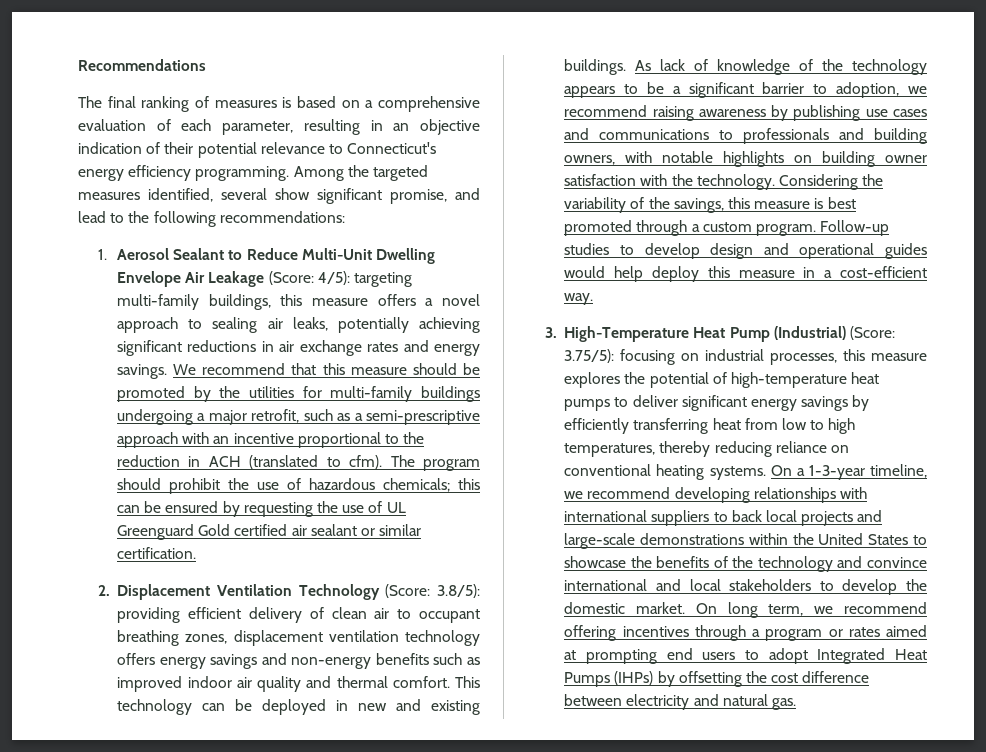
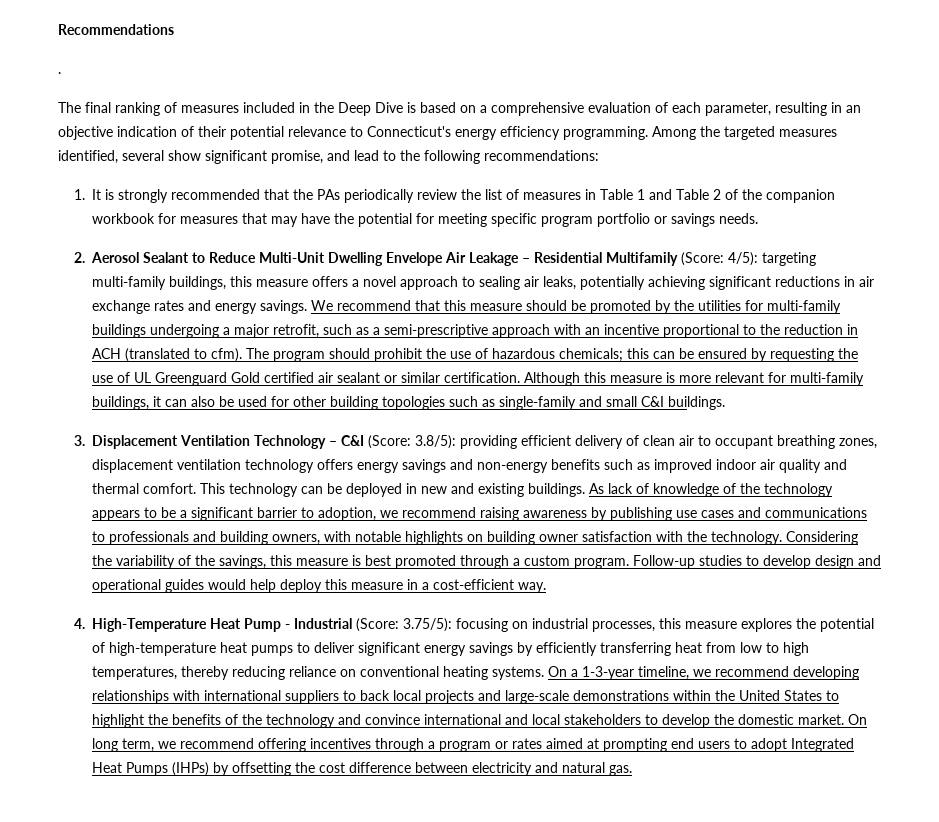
+ .
- The final ranking of measures is based on a comprehensive evaluation of each parameter, resulting in an objective indication of their potential relevance to Connecticut's energy efficiency programming.
+ The final ranking of measures included in the Deep Dive is based on a comprehensive evaluation of each parameter, resulting in an objective indication of their potential relevance to Connecticut's energy efficiency programming.
- 1. Aerosol Sealant to Reduce Multi-Unit Dwelling Envelope Air Leakage (Score: 4/5): targeting multi-family buildings, this measure offers a novel approach to sealing air leaks, potentially achieving significant reductions in air exchange rates and energy savings.
+ 1. It is strongly recommended that the PAs periodically review the list of measures in Table 1 and Table 2 of the companion workbook for measures that may have the potential for meeting specific program portfolio or savings needs.
+ 2. Aerosol Sealant to Reduce Multi-Unit Dwelling Envelope Air Leakage – Residential Multifamily (Score: 4/5): targeting multi-family buildings, this measure offers a novel approach to sealing air leaks, potentially achieving significant reductions in air exchange rates and energy savings.
- The program should prohibit the use of hazardous chemicals; this can be ensured by requesting the use of UL Greenguard Gold certified air sealant or similar certification.
- 2. Displacement Ventilation Technology (Score: 3.8/5): providing efficient delivery of clean air to occupant breathing zones, displacement ventilation technology offers energy savings and non-energy benefits such as improved indoor air quality and thermal comfort.
+ The program should prohibit the use of hazardous chemicals; this can be ensured by requesting the use of UL Greenguard Gold certified air sealant or similar certification. Although this measure is more relevant for multi-family buildings, it can also be used for other building topologies such as single-family and small C&I buildings.
+ 3. Displacement Ventilation Technology – C&I (Score: 3.8/5): providing efficient delivery of clean air to occupant breathing zones, displacement ventilation technology offers energy savings and non-energy benefits such as improved indoor air quality and thermal comfort.
- 3. High-Temperature Heat Pump (Industrial) (Score: 3.75/5): focusing on industrial processes, this measure explores the potential of high-temperature heat pumps to deliver significant energy savings by efficiently transferring heat from low to high temperatures, thereby reducing reliance on conventional heating systems.
+ 4. High-Temperature Heat Pump - Industrial (Score: 3.75/5): focusing on industrial processes, this measure explores the potential of high-temperature heat pumps to deliver significant energy savings by efficiently transferring heat from low to high temperatures, thereby reducing reliance on conventional heating systems.
- On a 1-3-year timeline, we recommend developing relationships with international suppliers to back local projects and large-scale demonstrations within the United States to showcase the benefits of the technology and convince international and local stakeholders to develop the domestic market.
+ On a 1-3-year timeline, we recommend developing relationships with international suppliers to back local projects and large-scale demonstrations within the United States to highlight the benefits of the technology and convince international and local stakeholders to develop the domestic market.

